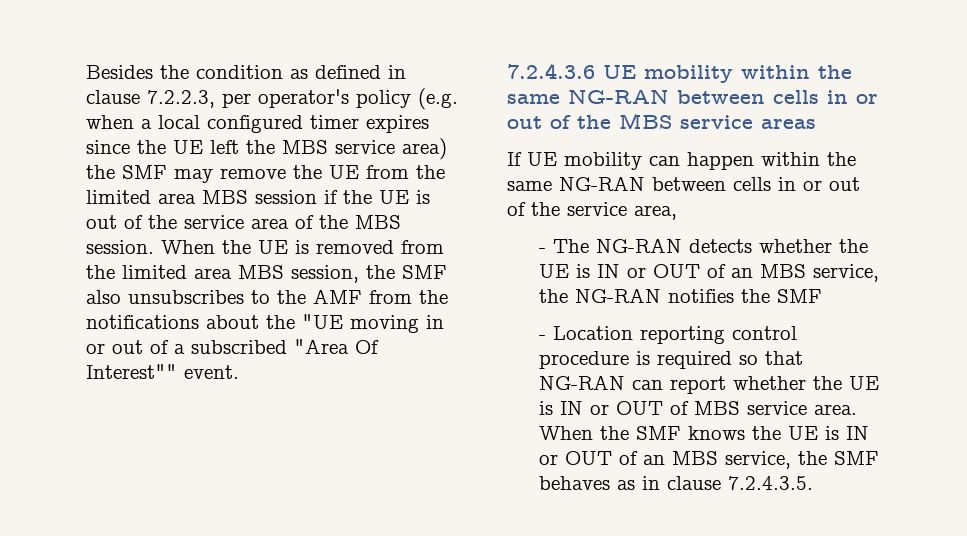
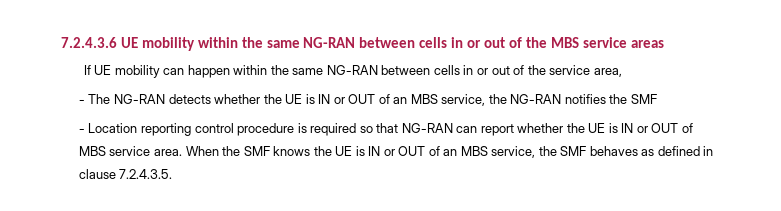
- Besides the condition as defined in clause 7.2.2.3, per operator's policy (e.g. when a local configured timer expires since the UE left the MBS service area) the SMF may remove the UE from the limited area MBS session if the UE is out of the service area of the MBS session. When the UE is removed from the limited area MBS session, the SMF also unsubscribes to the AMF from the notifications about the "UE moving in or out of a subscribed "Area Of Interest"" event.
- When the SMF knows the UE is IN or OUT of an MBS service, the SMF behaves as in clause 7.2.4.3.5.
+ When the SMF knows the UE is IN or OUT of an MBS service, the SMF behaves as defined in clause 7.2.4.3.5.

